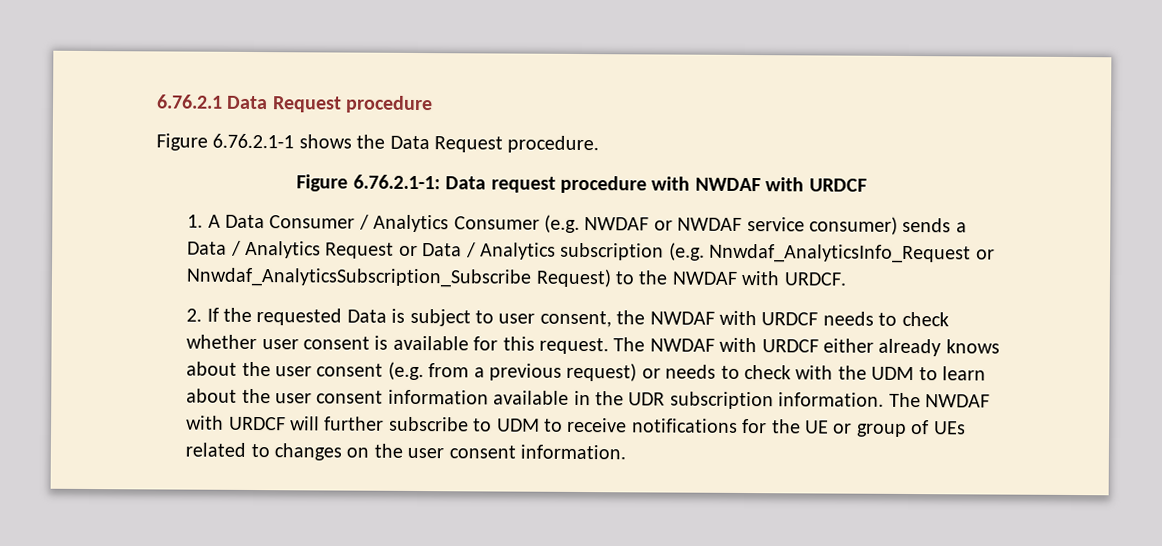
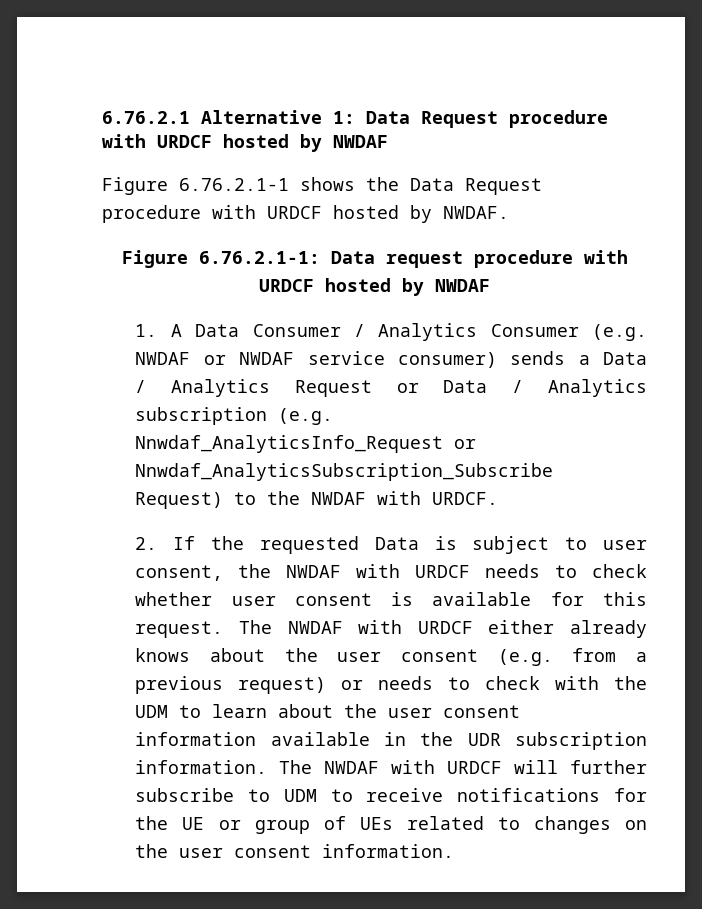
- 6.76.2.1 Data Request procedure
+ 6.76.2.1 Alternative 1: Data Request procedure with URDCF hosted by NWDAF
- Figure 6.76.2.1-1 shows the Data Request procedure.
+ Figure 6.76.2.1-1 shows the Data Request procedure with URDCF hosted by NWDAF.
- Figure 6.76.2.1-1: Data request procedure with NWDAF with URDCF
+ Figure 6.76.2.1-1: Data request procedure with URDCF hosted by NWDAF

